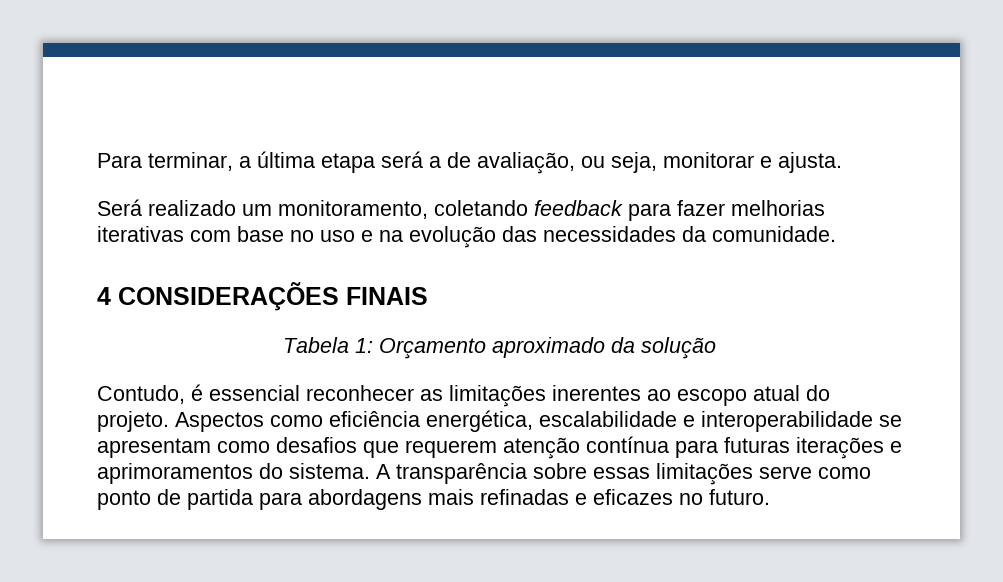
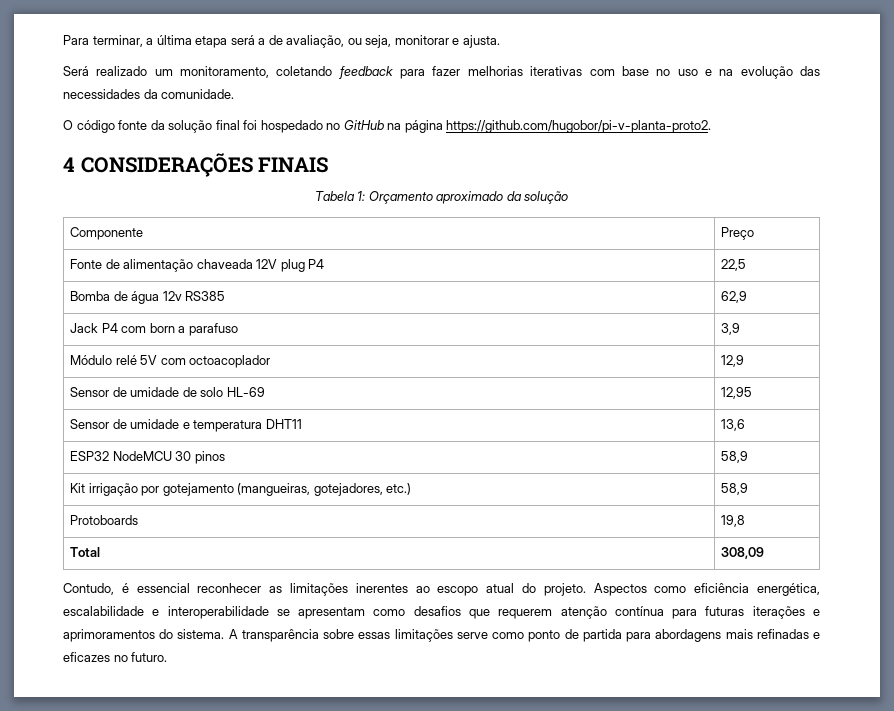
+ O código fonte da solução final foi hospedado no GitHub na página https://github.com/hugobor/pi-v-planta-proto2.
+ Componente | Preço
+ Fonte de alimentação chaveada 12V plug P4 | 22,5
+ Bomba de água 12v RS385 | 62,9
+ Jack P4 com born a parafuso | 3,9
+ Módulo relé 5V com octoacoplador | 12,9
+ Sensor de umidade de solo HL-69 | 12,95
+ Sensor de umidade e temperatura DHT11 | 13,6
+ ESP32 NodeMCU 30 pinos | 58,9
+ Kit irrigação por gotejamento (mangueiras, gotejadores, etc.) | 58,9
+ Protoboards | 19,8
+ Total | 308,09

